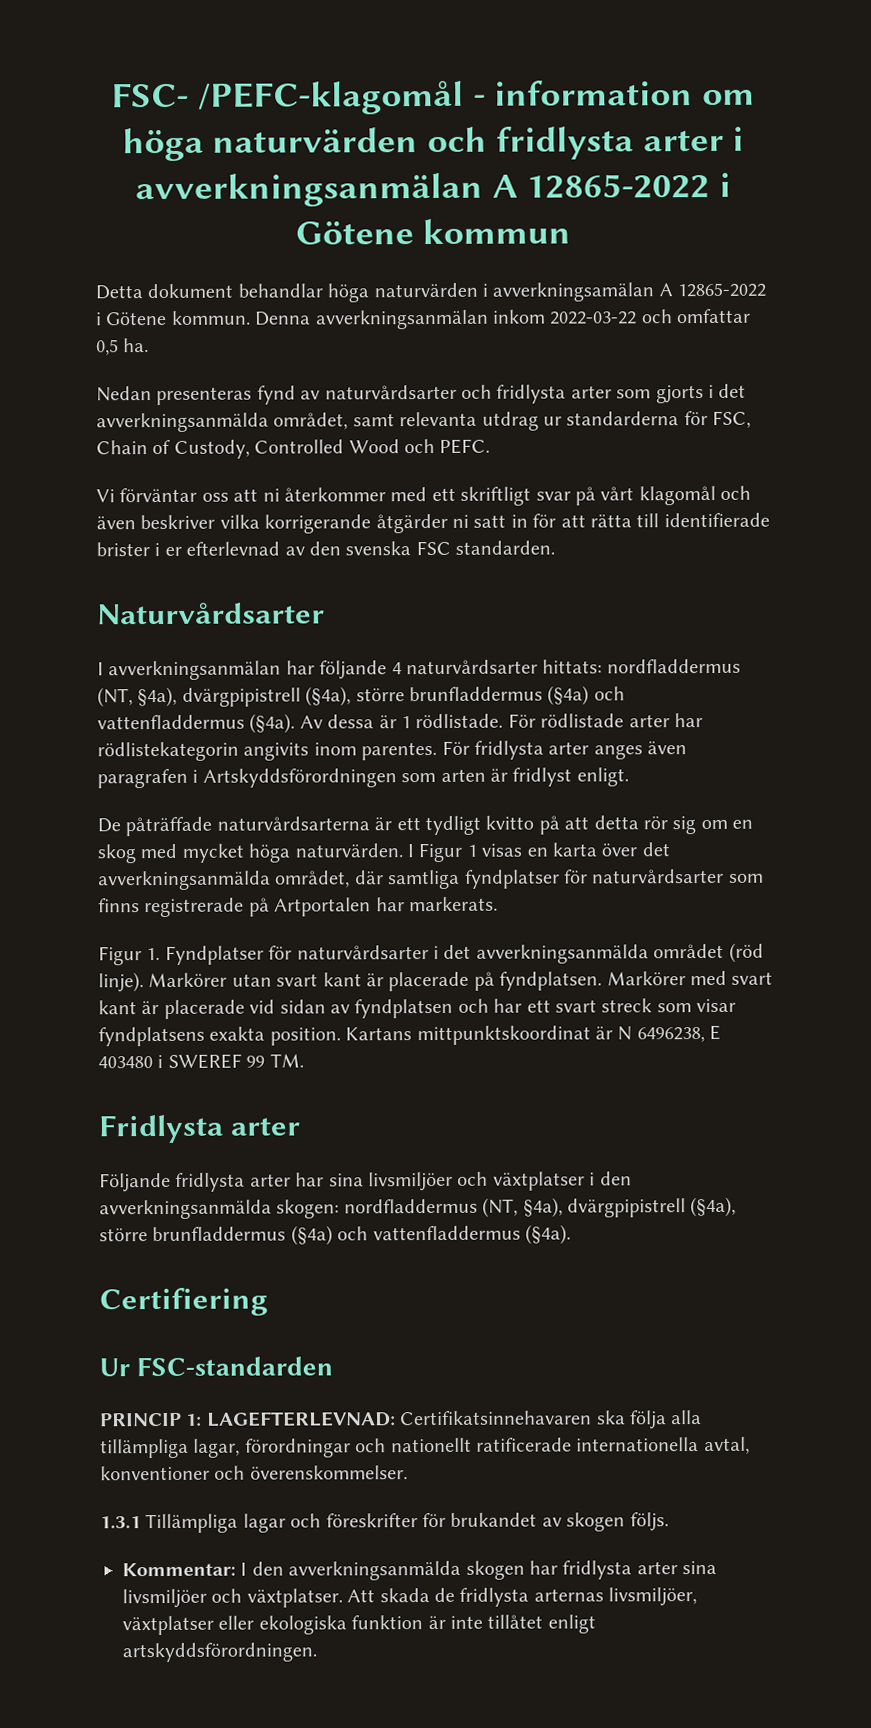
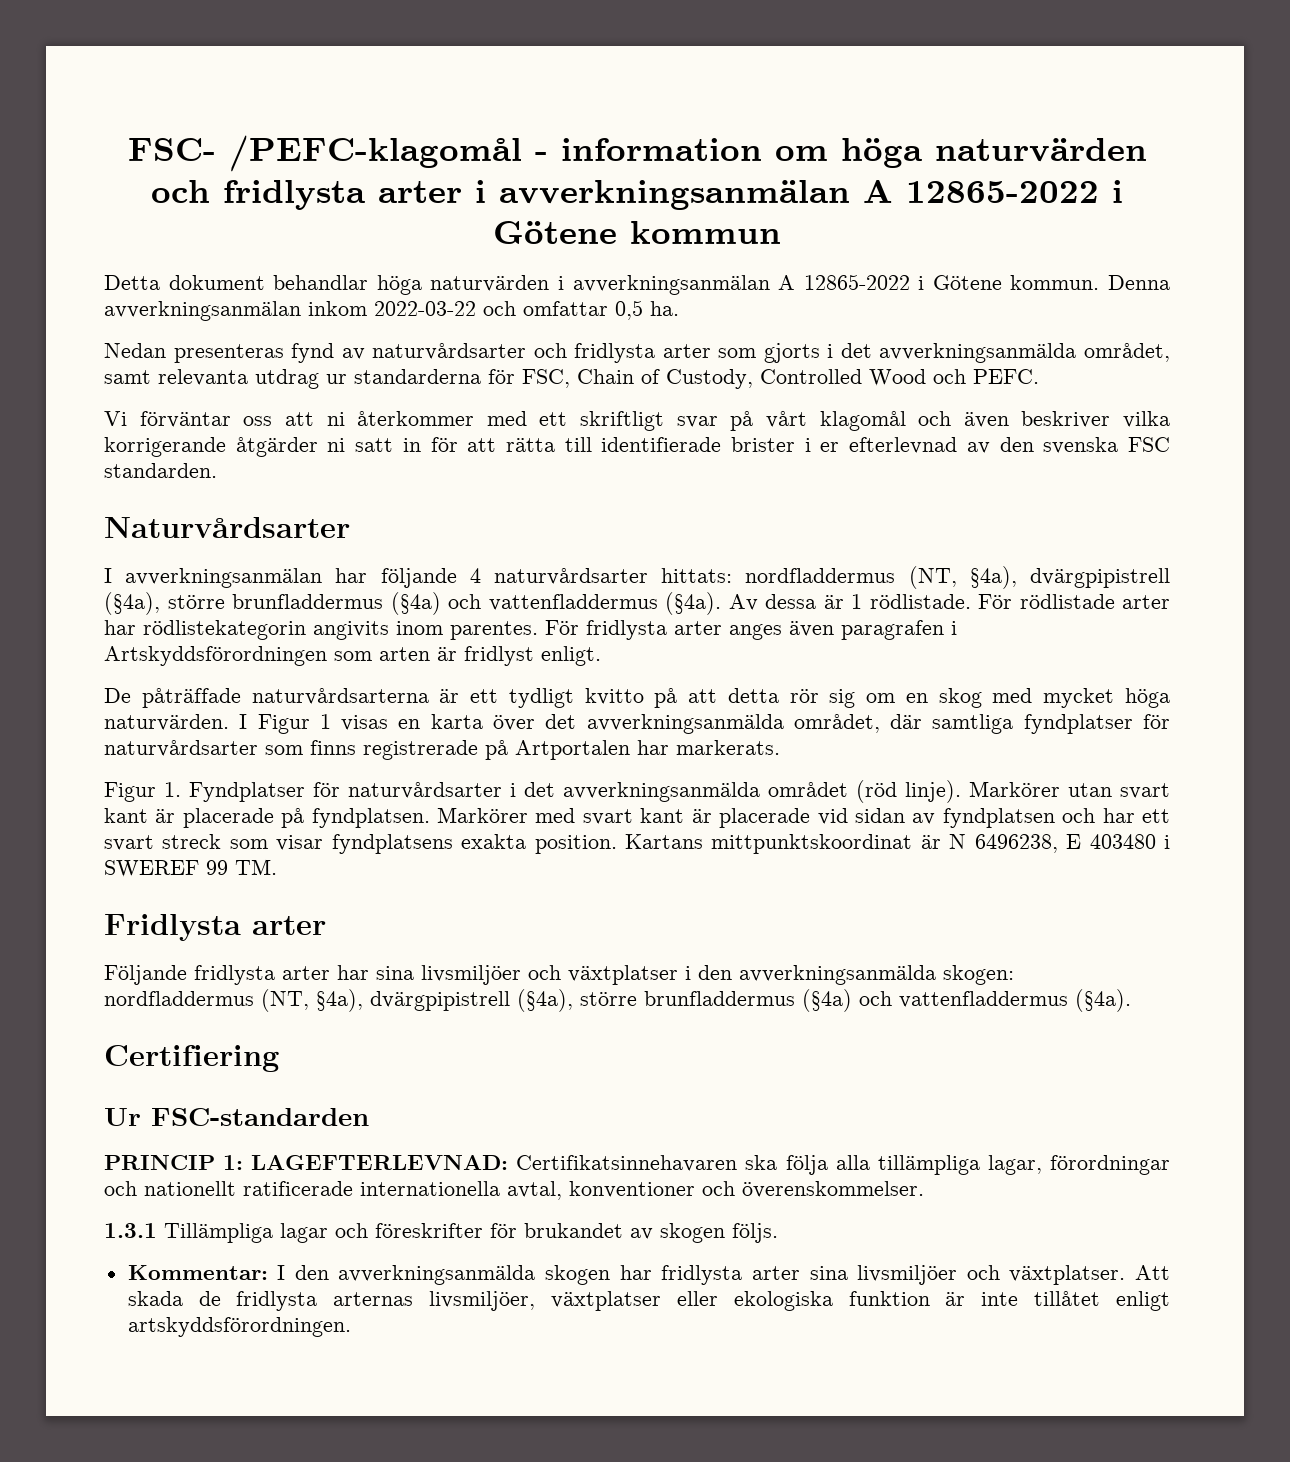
- Detta dokument behandlar höga naturvärden i avverkningsamälan A 12865-2022 i Götene kommun.
+ Detta dokument behandlar höga naturvärden i avverkningsanmälan A 12865-2022 i Götene kommun.

